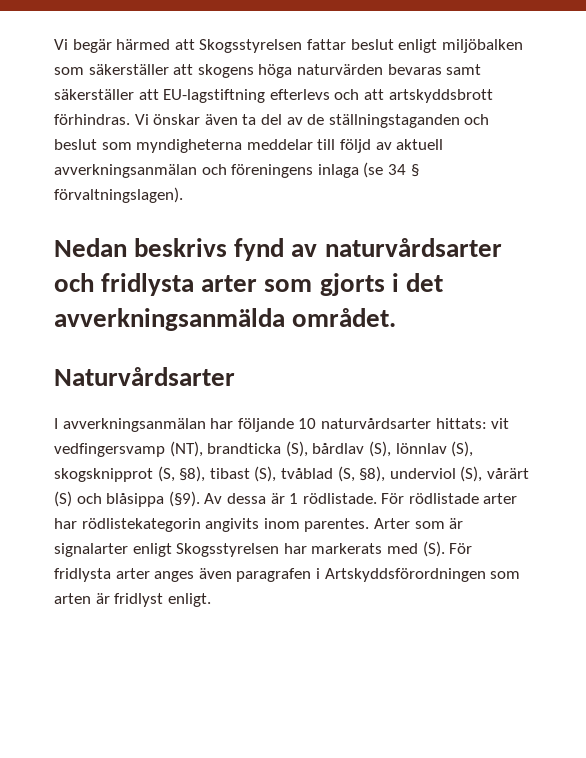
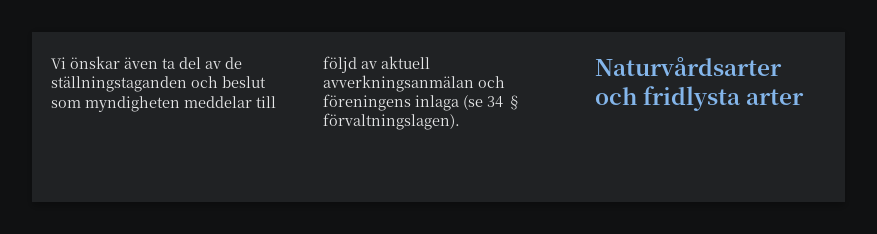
- Vi begär härmed att Skogsstyrelsen fattar beslut enligt miljöbalken som säkerställer att skogens höga naturvärden bevaras samt säkerställer att EU-lagstiftning efterlevs och att artskyddsbrott förhindras. Vi önskar även ta del av de ställningstaganden och beslut som myndigheterna meddelar till följd av aktuell avverkningsanmälan och föreningens inlaga (se 34 § förvaltningslagen).
+ Vi önskar även ta del av de ställningstaganden och beslut som myndigheten meddelar till följd av aktuell avverkningsanmälan och föreningens inlaga (se 34 § förvaltningslagen).
- Nedan beskrivs fynd av naturvårdsarter och fridlysta arter som gjorts i det avverkningsanmälda området.
- Naturvårdsarter
- I avverkningsanmälan har följande 10 naturvårdsarter hittats: vit vedfingersvamp (NT), brandticka (S), bårdlav (S), lönnlav (S), skogsknipprot (S, §8), tibast (S), tvåblad (S, §8), underviol (S), vårärt (S) och blåsippa (§9). Av dessa är 1 rödlistade. För rödlistade arter har rödlistekategorin angivits inom parentes. Arter som är signalarter enligt Skogsstyrelsen har markerats med (S). För fridlysta arter anges även paragrafen i Artskyddsförordningen som arten är fridlyst enligt.
+ Naturvårdsarter och fridlysta arter

